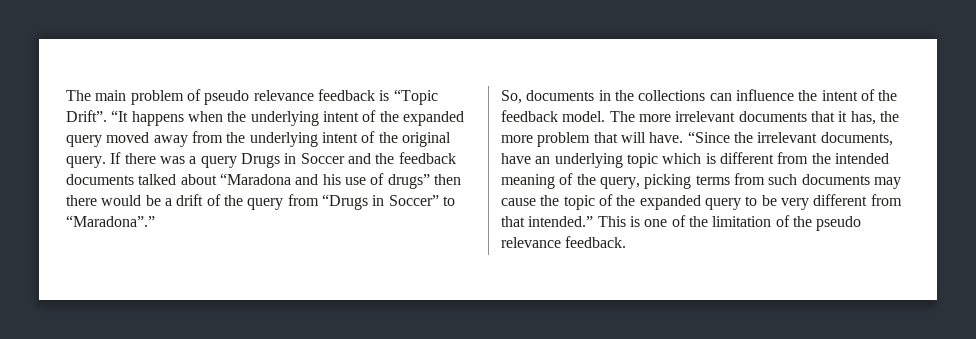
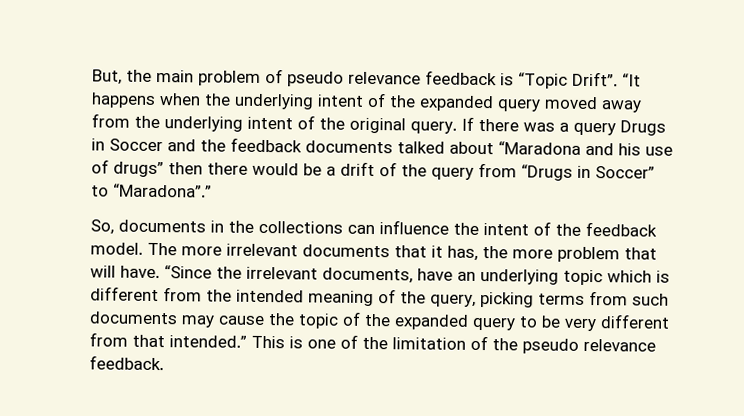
- The main problem of pseudo relevance feedback is “Topic Drift”.
+ But, the main problem of pseudo relevance feedback is “Topic Drift”.

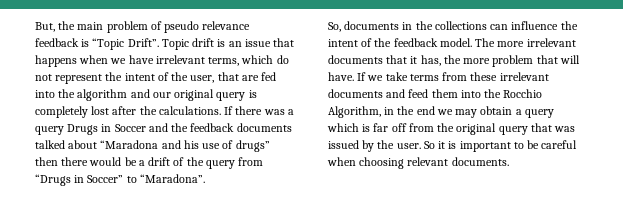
- “It happens when the underlying intent of the expanded query moved away from the underlying intent of the original query.
+ Topic drift is an issue that happens when we have irrelevant terms, which do not represent the intent of the user, that are fed into the algorithm and our original query is completely lost after the calculations.
- If there was a query Drugs in Soccer and the feedback documents talked about “Maradona and his use of drugs” then there would be a drift of the query from “Drugs in Soccer” to “Maradona”.”
+ If there was a query Drugs in Soccer and the feedback documents talked about “Maradona and his use of drugs” then there would be a drift of the query from “Drugs in Soccer” to “Maradona”.
- “Since the irrelevant documents, have an underlying topic which is different from the intended meaning of the query, picking terms from such documents may cause the topic of the expanded query to be very different from that intended.” This is one of the limitation of the pseudo relevance feedback.
+ If we take terms from these irrelevant documents and feed them into the Rocchio Algorithm, in the end we may obtain a query which is far off from the original query that was issued by the user. So it is important to be careful when choosing relevant documents.

